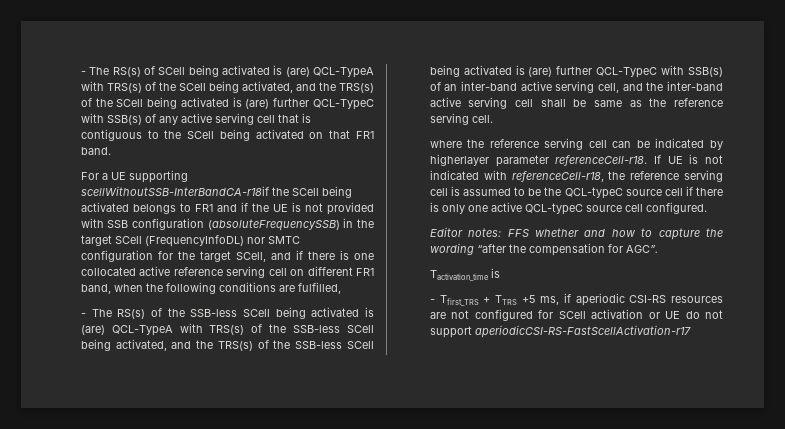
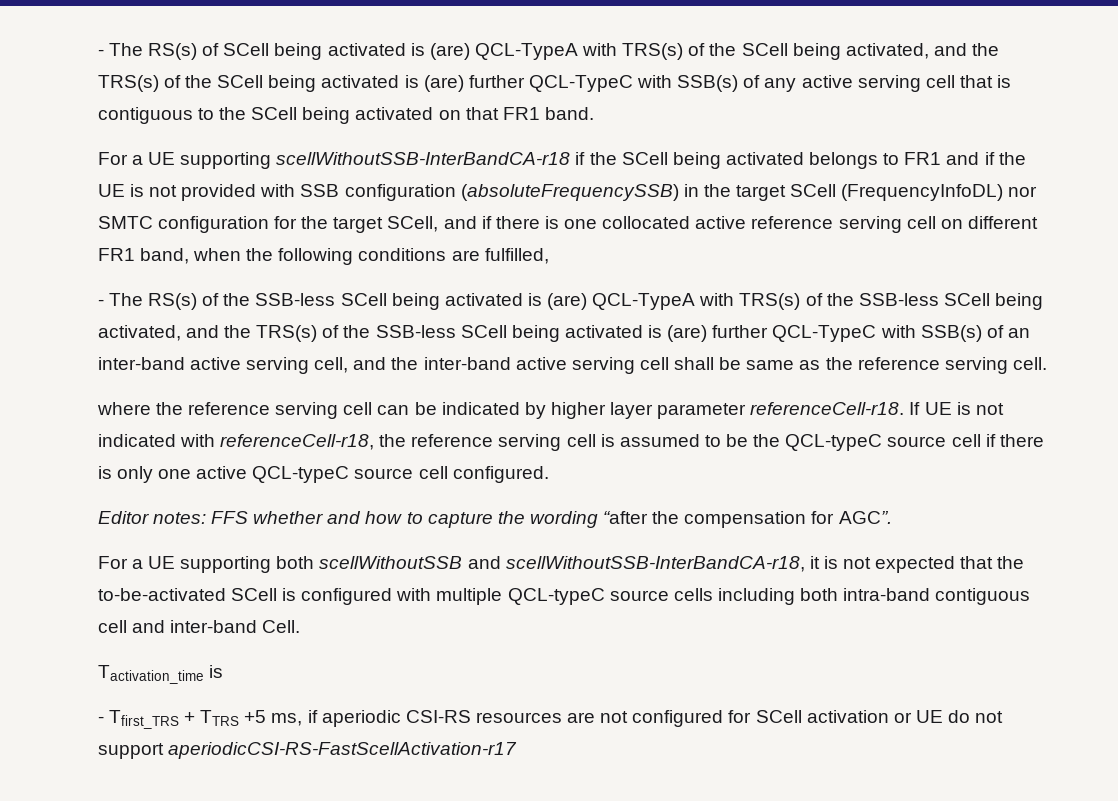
- For a UE supporting scellWithoutSSB-InterBandCA-r18if the SCell being activated belongs to FR1 and if the UE is not provided with SSB configuration (absoluteFrequencySSB) in the target SCell (FrequencyInfoDL) nor SMTC configuration for the target SCell, and if there is one collocated active reference serving cell on different FR1 band, when the following conditions are fulfilled,
+ For a UE supporting scellWithoutSSB-InterBandCA-r18 if the SCell being activated belongs to FR1 and if the UE is not provided with SSB configuration (absoluteFrequencySSB) in the target SCell (FrequencyInfoDL) nor SMTC configuration for the target SCell, and if there is one collocated active reference serving cell on different FR1 band, when the following conditions are fulfilled,
- where the reference serving cell can be indicated by higherlayer parameter referenceCell-r18.
+ where the reference serving cell can be indicated by higher layer parameter referenceCell-r18.
+ For a UE supporting both scellWithoutSSB and scellWithoutSSB-InterBandCA-r18, it is not expected that the to-be-activated SCell is configured with multiple QCL-typeC source cells including both intra-band contiguous cell and inter-band Cell.

